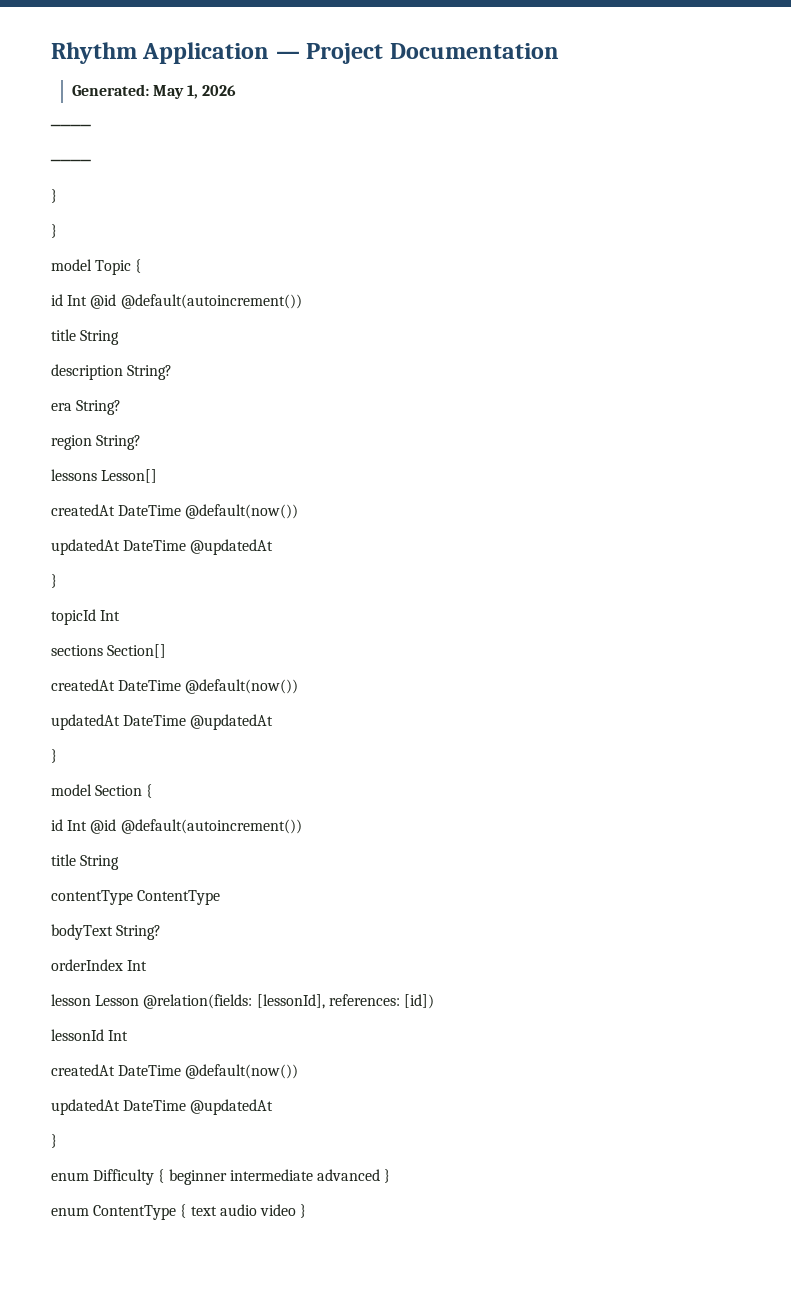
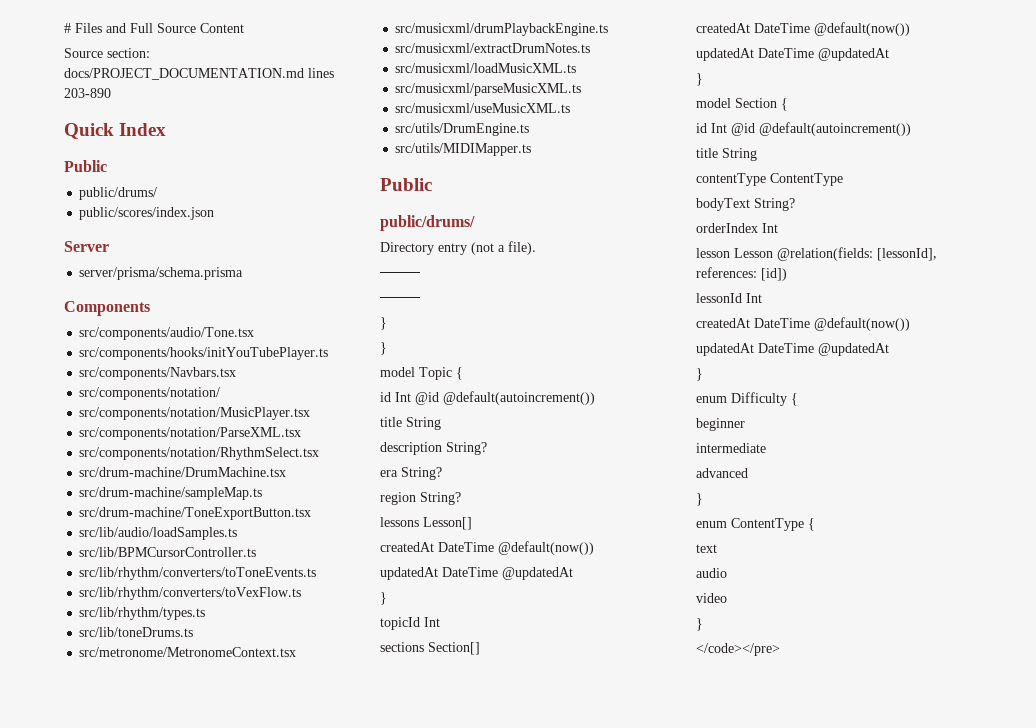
- Rhythm Application — Project Documentation
- Generated: May 1, 2026
+ # Files and Full Source Content
+ Source section: docs/PROJECT_DOCUMENTATION.md lines 203-890
+ Quick Index
+ Public
+ public/drums/
+ public/scores/index.json
+ Server
+ server/prisma/schema.prisma
+ Components
+ src/components/audio/Tone.tsx
+ src/components/hooks/initYouTubePlayer.ts
+ src/components/Navbars.tsx
+ src/components/notation/
+ src/components/notation/MusicPlayer.tsx
+ src/components/notation/ParseXML.tsx
+ src/components/notation/RhythmSelect.tsx
+ src/drum-machine/DrumMachine.tsx
+ src/drum-machine/sampleMap.ts
+ src/drum-machine/ToneExportButton.tsx
+ src/lib/audio/loadSamples.ts
+ src/lib/BPMCursorController.ts
+ src/lib/rhythm/converters/toToneEvents.ts
+ src/lib/rhythm/converters/toVexFlow.ts
+ src/lib/rhythm/types.ts
+ src/lib/toneDrums.ts
+ src/metronome/MetronomeContext.tsx
+ src/musicxml/drumPlaybackEngine.ts
+ src/musicxml/extractDrumNotes.ts
+ src/musicxml/loadMusicXML.ts
+ src/musicxml/parseMusicXML.ts
+ src/musicxml/useMusicXML.ts
+ src/utils/DrumEngine.ts
+ src/utils/MIDIMapper.ts
+ Public
+ public/drums/
+ Directory entry (not a file).
- enum Difficulty { beginner intermediate advanced }
+ enum Difficulty {
+ beginner
+ intermediate
+ advanced
+ }
- enum ContentType { text audio video }
+ enum ContentType {
+ text
+ audio
+ video
+ }
+ </code></pre>

